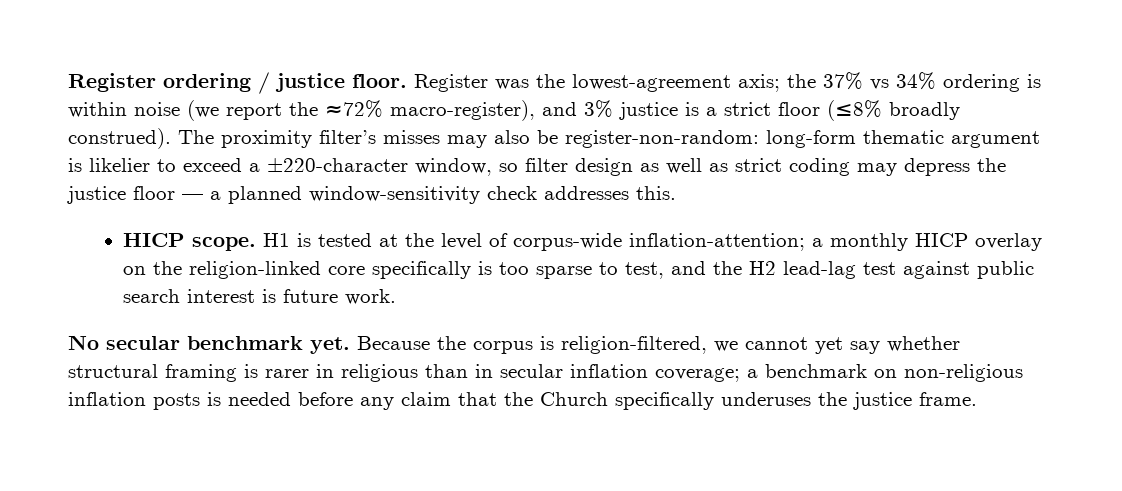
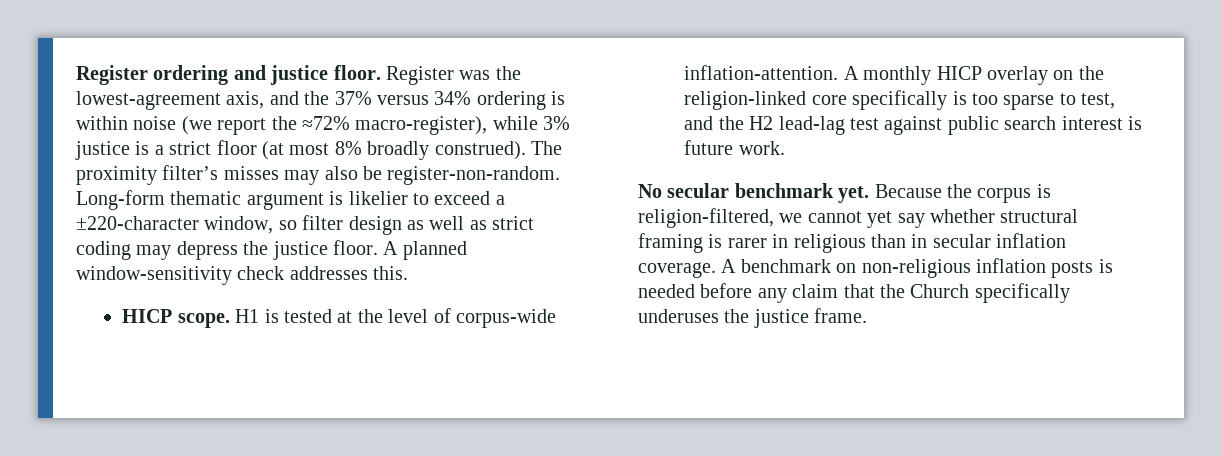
- Register ordering / justice floor.
+ Register ordering and justice floor.
- Register was the lowest-agreement axis; the 37% vs 34% ordering is within noise (we report the ≈72% macro-register), and 3% justice is a strict floor (≤8% broadly construed).
+ Register was the lowest-agreement axis, and the 37% versus 34% ordering is within noise (we report the ≈72% macro-register), while 3% justice is a strict floor (at most 8% broadly construed).
- The proximity filter’s misses may also be register-non-random: long-form thematic argument is likelier to exceed a ±220-character window, so filter design as well as strict coding may depress the justice floor — a planned window-sensitivity check addresses this.
+ The proximity filter’s misses may also be register-non-random. Long-form thematic argument is likelier to exceed a ±220-character window, so filter design as well as strict coding may depress the justice floor. A planned window-sensitivity check addresses this.
- H1 is tested at the level of corpus-wide inflation-attention; a monthly HICP overlay on the religion-linked core specifically is too sparse to test, and the H2 lead-lag test against public search interest is future work.
+ H1 is tested at the level of corpus-wide inflation-attention. A monthly HICP overlay on the religion-linked core specifically is too sparse to test, and the H2 lead-lag test against public search interest is future work.
- Because the corpus is religion-filtered, we cannot yet say whether structural framing is rarer in religious than in secular inflation coverage; a benchmark on non-religious inflation posts is needed before any claim that the Church specifically underuses the justice frame.
+ Because the corpus is religion-filtered, we cannot yet say whether structural framing is rarer in religious than in secular inflation coverage. A benchmark on non-religious inflation posts is needed before any claim that the Church specifically underuses the justice frame.

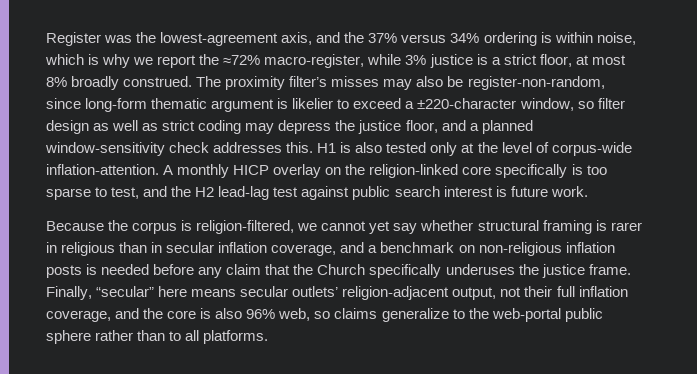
- Register ordering and justice floor. Register was the lowest-agreement axis, and the 37% versus 34% ordering is within noise (we report the ≈72% macro-register), while 3% justice is a strict floor (at most 8% broadly construed).
+ Register was the lowest-agreement axis, and the 37% versus 34% ordering is within noise, which is why we report the ≈72% macro-register, while 3% justice is a strict floor, at most 8% broadly construed.
- The proximity filter’s misses may also be register-non-random. Long-form thematic argument is likelier to exceed a ±220-character window, so filter design as well as strict coding may depress the justice floor. A planned window-sensitivity check addresses this.
- HICP scope. H1 is tested at the level of corpus-wide inflation-attention.
+ The proximity filter’s misses may also be register-non-random, since long-form thematic argument is likelier to exceed a ±220-character window, so filter design as well as strict coding may depress the justice floor, and a planned window-sensitivity check addresses this. H1 is also tested only at the level of corpus-wide inflation-attention.
- No secular benchmark yet. Because the corpus is religion-filtered, we cannot yet say whether structural framing is rarer in religious than in secular inflation coverage. A benchmark on non-religious inflation posts is needed before any claim that the Church specifically underuses the justice frame.
+ Because the corpus is religion-filtered, we cannot yet say whether structural framing is rarer in religious than in secular inflation coverage, and a benchmark on non-religious inflation posts is needed before any claim that the Church specifically underuses the justice frame.
+ Finally, “secular” here means secular outlets’ religion-adjacent output, not their full inflation coverage, and the core is also 96% web, so claims generalize to the web-portal public sphere rather than to all platforms.

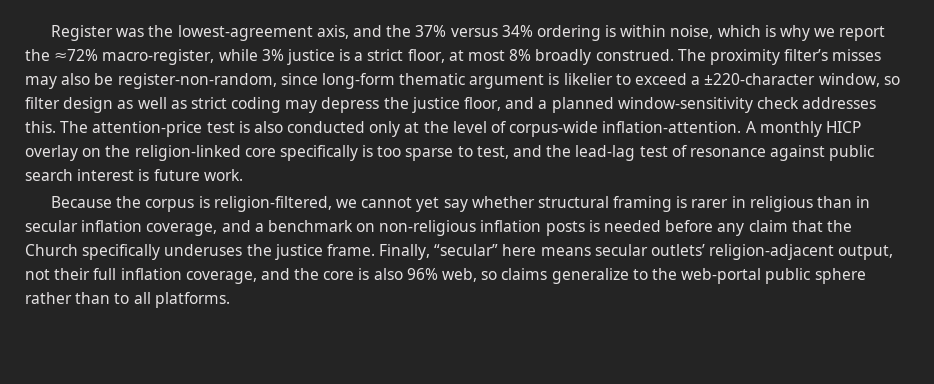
- H1 is also tested only at the level of corpus-wide inflation-attention.
+ The attention-price test is also conducted only at the level of corpus-wide inflation-attention.
- A monthly HICP overlay on the religion-linked core specifically is too sparse to test, and the H2 lead-lag test against public search interest is future work.
+ A monthly HICP overlay on the religion-linked core specifically is too sparse to test, and the lead-lag test of resonance against public search interest is future work.

